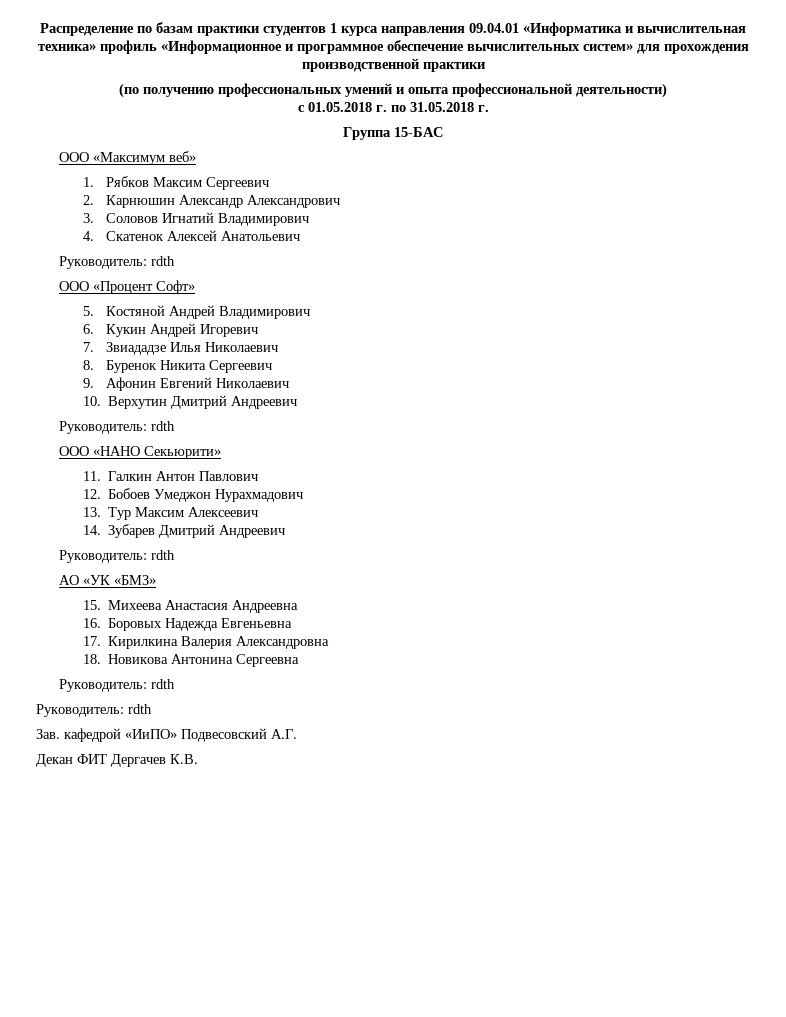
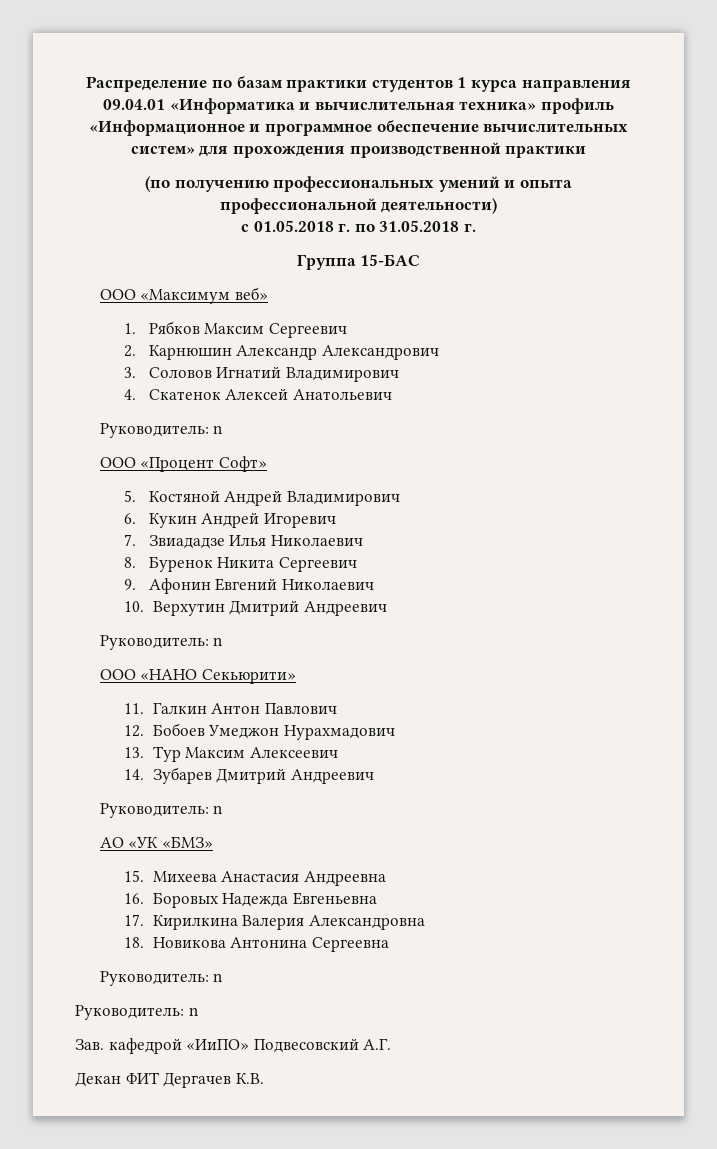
  4. Скатенок Алексей Анатольевич
- Руководитель: rdth
+ Руководитель: n
  10. Верхутин Дмитрий Андреевич
- Руководитель: rdth
+ Руководитель: n
  14. Зубарев Дмитрий Андреевич
- Руководитель: rdth
+ Руководитель: n
  18. Новикова Антонина Сергеевна
- Руководитель: rdth
- Руководитель: rdth
+ Руководитель: n
+ Руководитель: n

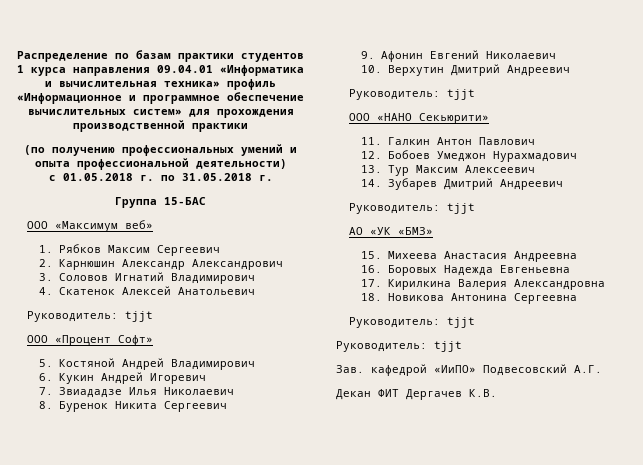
  4. Скатенок Алексей Анатольевич
- Руководитель: n
+ Руководитель: tjjt
  10. Верхутин Дмитрий Андреевич
- Руководитель: n
+ Руководитель: tjjt
  14. Зубарев Дмитрий Андреевич
- Руководитель: n
+ Руководитель: tjjt
  18. Новикова Антонина Сергеевна
- Руководитель: n
- Руководитель: n
+ Руководитель: tjjt
+ Руководитель: tjjt

